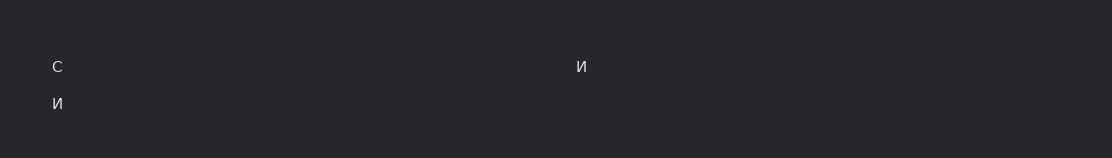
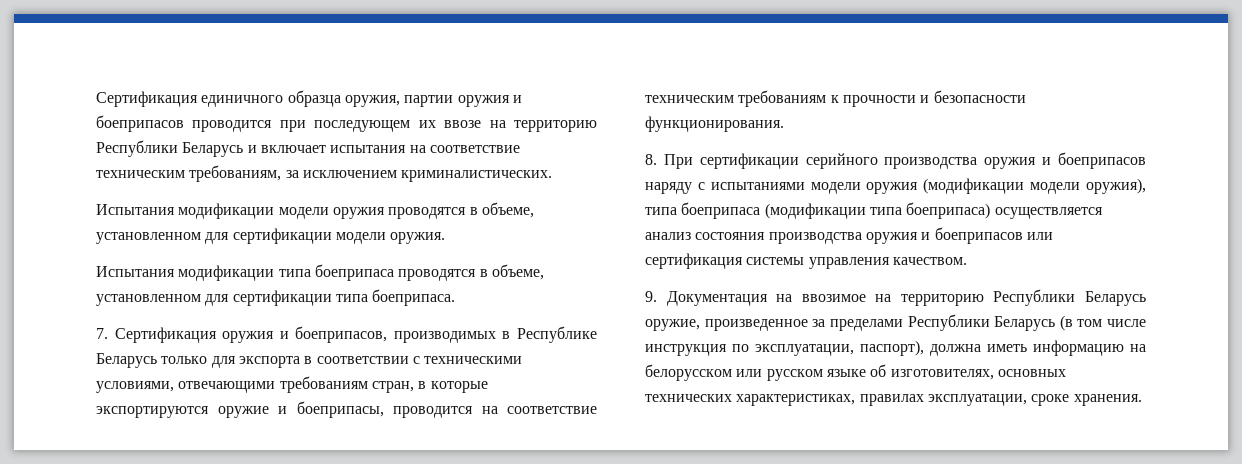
- С
- И
- И
+ Сертификация единичного образца оружия, партии оружия и боеприпасов проводится при последующем их ввозе на территорию Республики Беларусь и включает испытания на соответствие техническим требованиям, за исключением криминалистических.
+ Испытания модификации модели оружия проводятся в объеме, установленном для сертификации модели оружия.
+ Испытания модификации типа боеприпаса проводятся в объеме, установленном для сертификации типа боеприпаса.
+ 7. Сертификация оружия и боеприпасов, производимых в Республике Беларусь только для экспорта в соответствии с техническими условиями, отвечающими требованиям стран, в которые экспортируются оружие и боеприпасы, проводится на соответствие техническим требованиям к прочности и безопасности функционирования.
+ 8. При сертификации серийного производства оружия и боеприпасов наряду с испытаниями модели оружия (модификации модели оружия), типа боеприпаса (модификации типа боеприпаса) осуществляется анализ состояния производства оружия и боеприпасов или сертификация системы управления качеством.
+ 9. Документация на ввозимое на территорию Республики Беларусь оружие, произведенное за пределами Республики Беларусь (в том числе инструкция по эксплуатации, паспорт), должна иметь информацию на белорусском или русском языке об изготовителях, основных технических характеристиках, правилах эксплуатации, сроке хранения.

